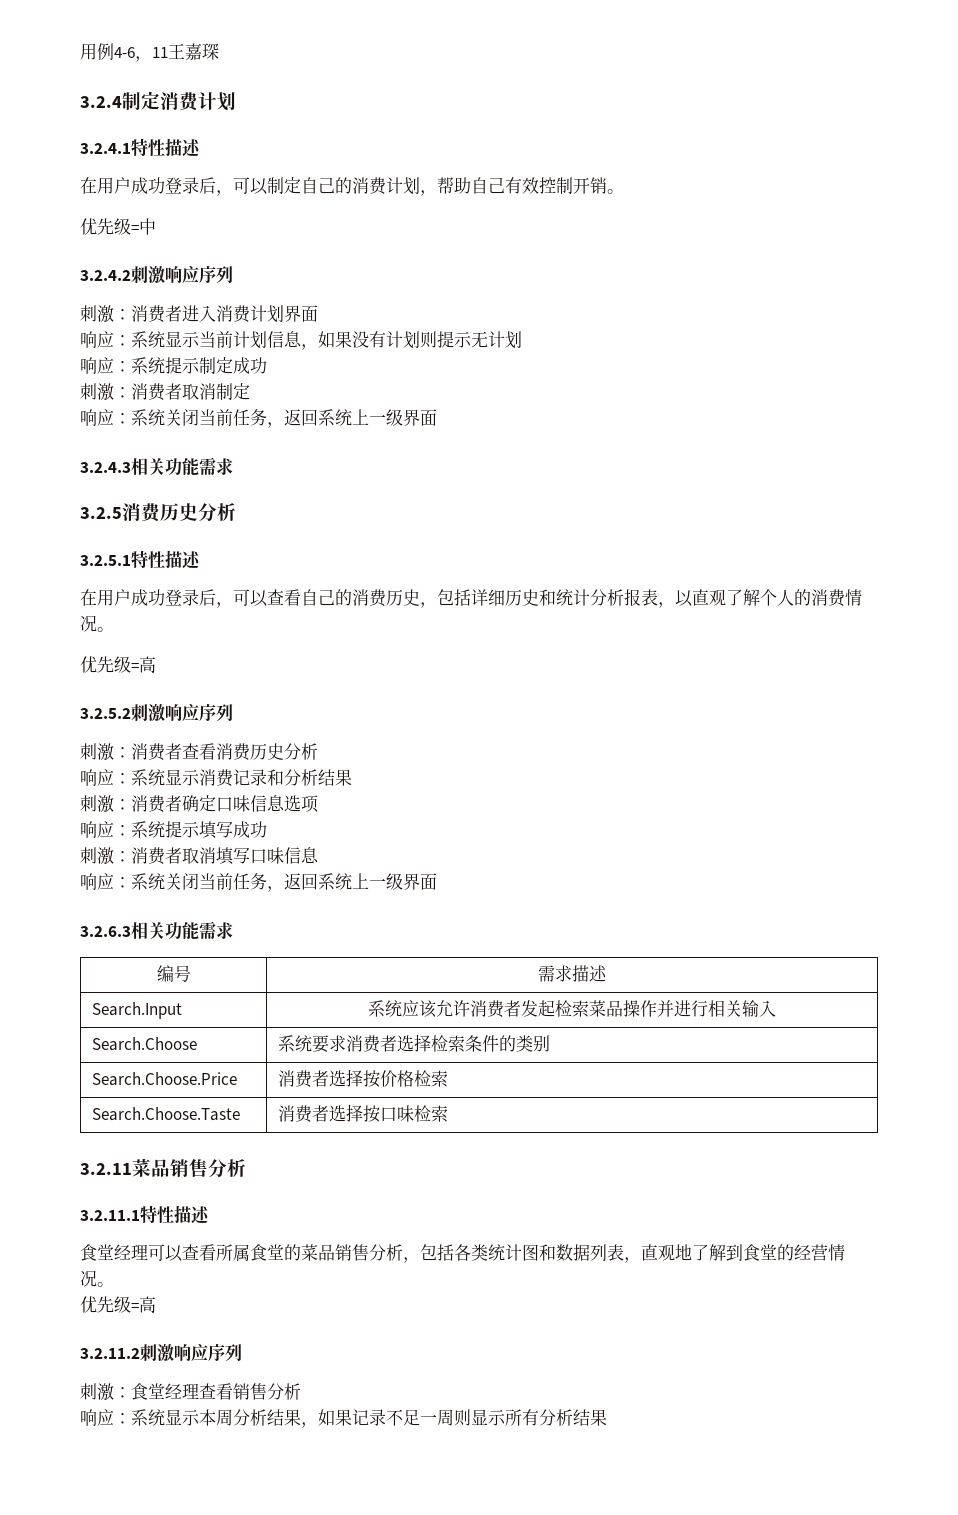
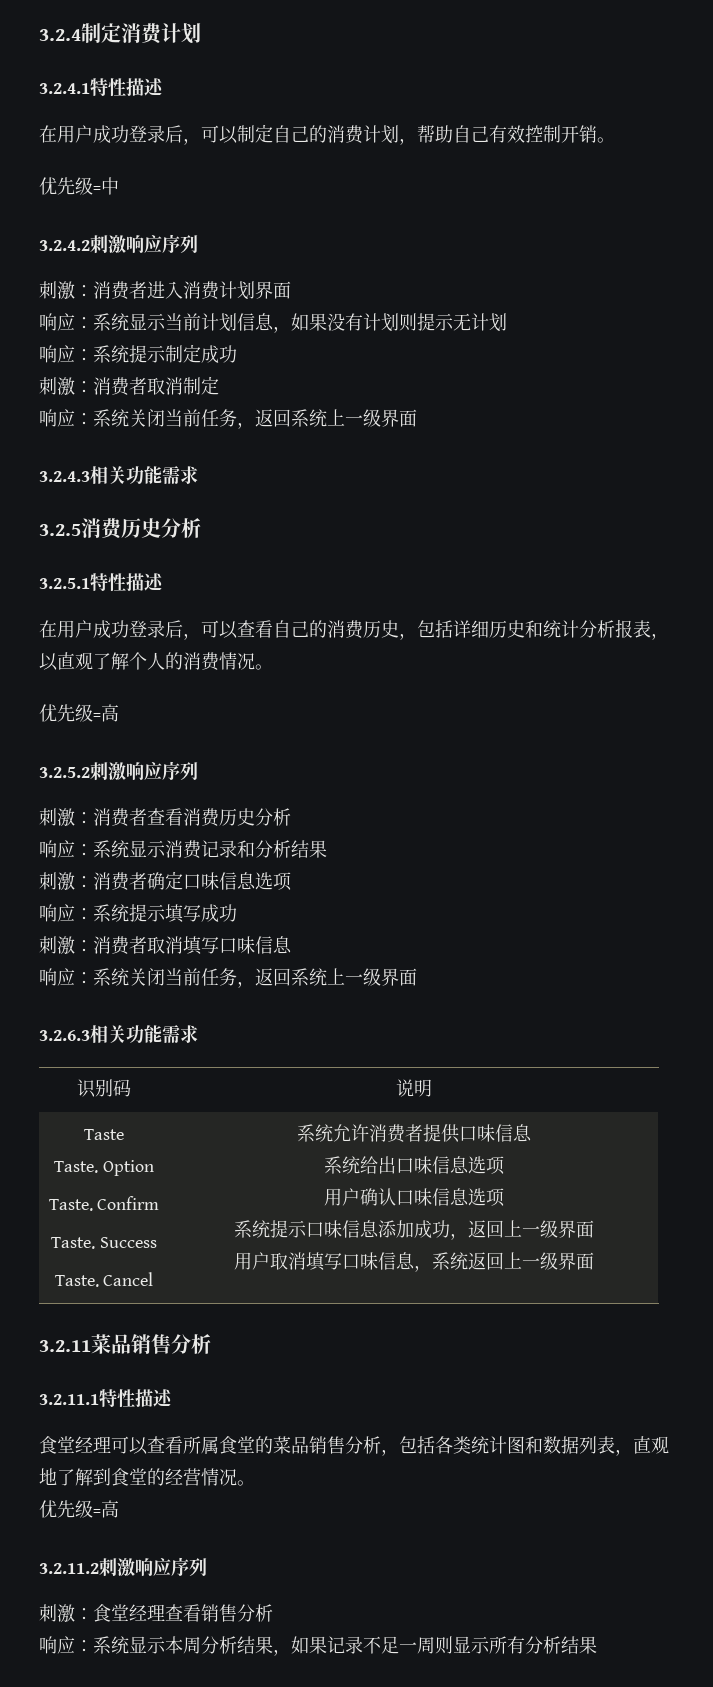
- 用例4-6，11王嘉琛
- 编号 | 需求描述
- Search.Input | 系统应该允许消费者发起检索菜品操作并进行相关输入
- Search.Choose | 系统要求消费者选择检索条件的类别
- Search.Choose.Price | 消费者选择按价格检索
- Search.Choose.Taste | 消费者选择按口味检索
+ 识别码 | 说明
+ Taste
+ Taste. Option
+ Taste. Confirm
+ Taste. Success
+ Taste. Cancel | 系统允许消费者提供口味信息
+ 系统给出口味信息选项
+ 用户确认口味信息选项
+ 系统提示口味信息添加成功，返回上一级界面
+ 用户取消填写口味信息，系统返回上一级界面

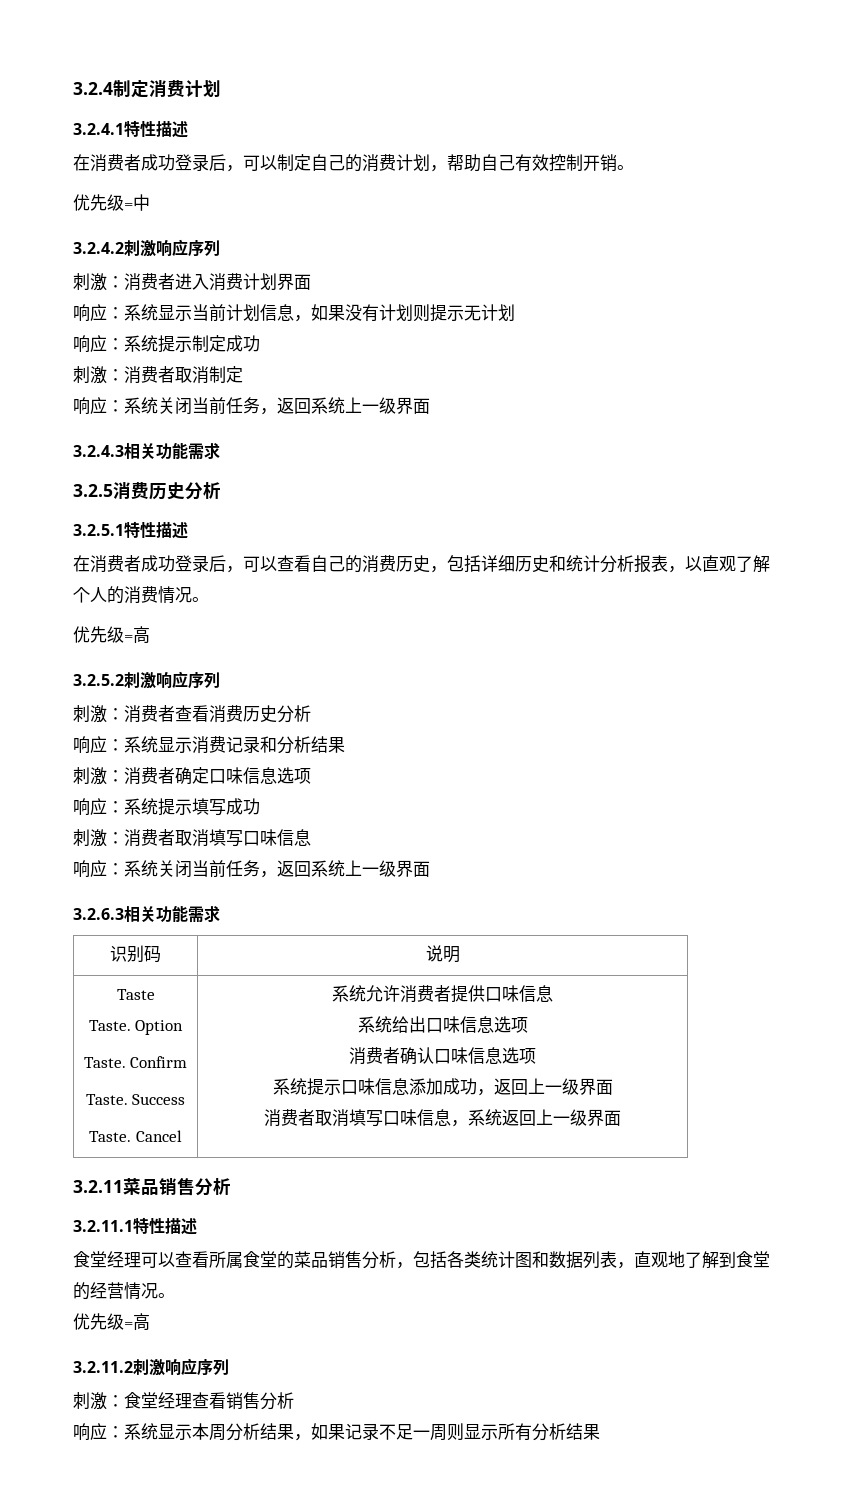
- 在用户成功登录后，可以制定自己的消费计划，帮助自己有效控制开销。
+ 在消费者成功登录后，可以制定自己的消费计划，帮助自己有效控制开销。
- 在用户成功登录后，可以查看自己的消费历史，包括详细历史和统计分析报表，以直观了解个人的消费情况。
+ 在消费者成功登录后，可以查看自己的消费历史，包括详细历史和统计分析报表，以直观了解个人的消费情况。
- 用户确认口味信息选项
+ 消费者确认口味信息选项
- 用户取消填写口味信息，系统返回上一级界面
+ 消费者取消填写口味信息，系统返回上一级界面

